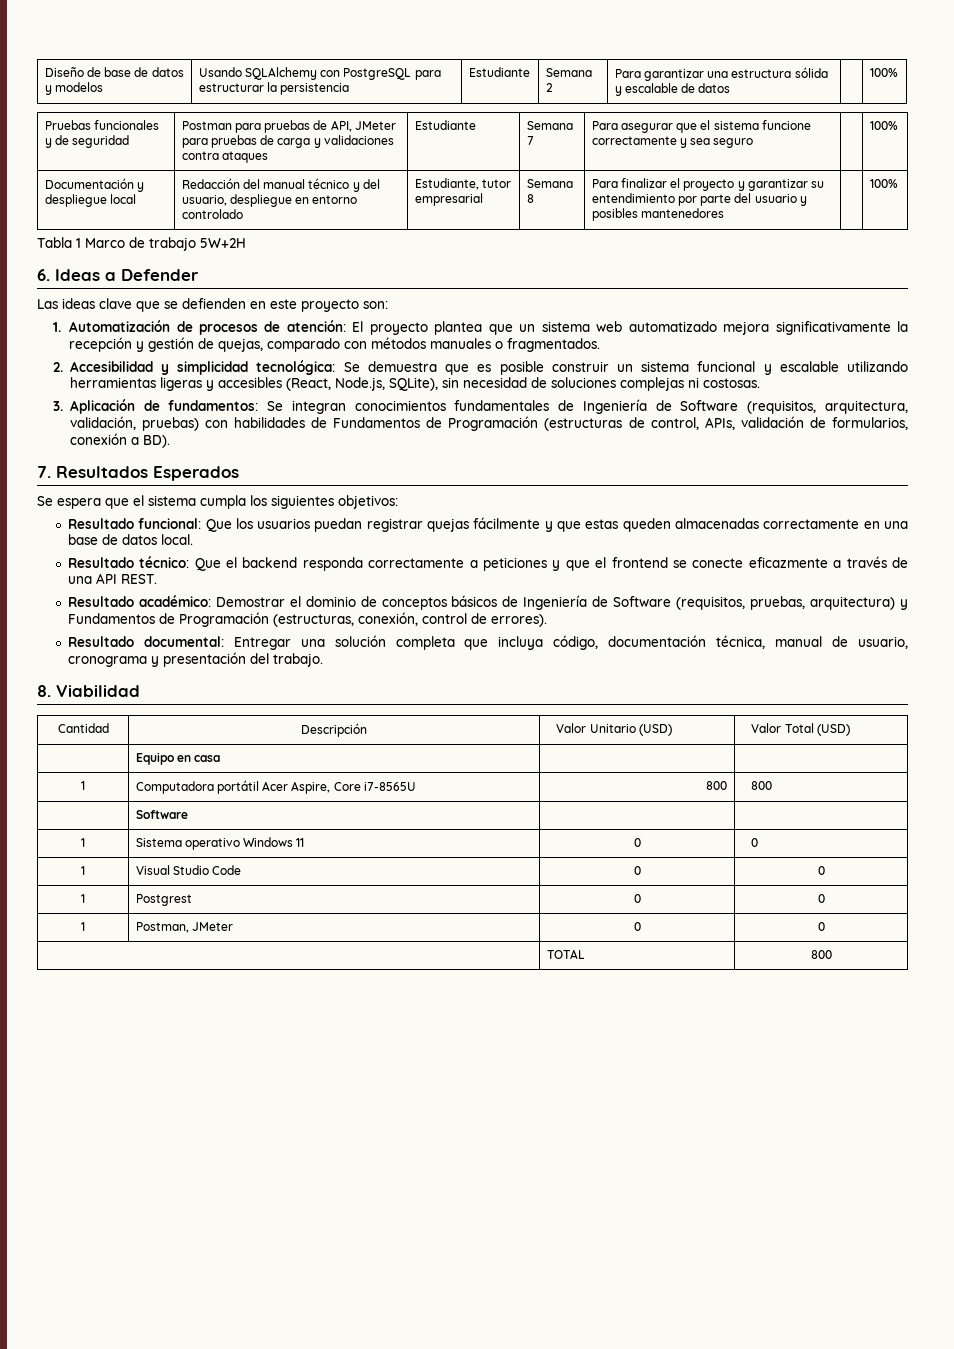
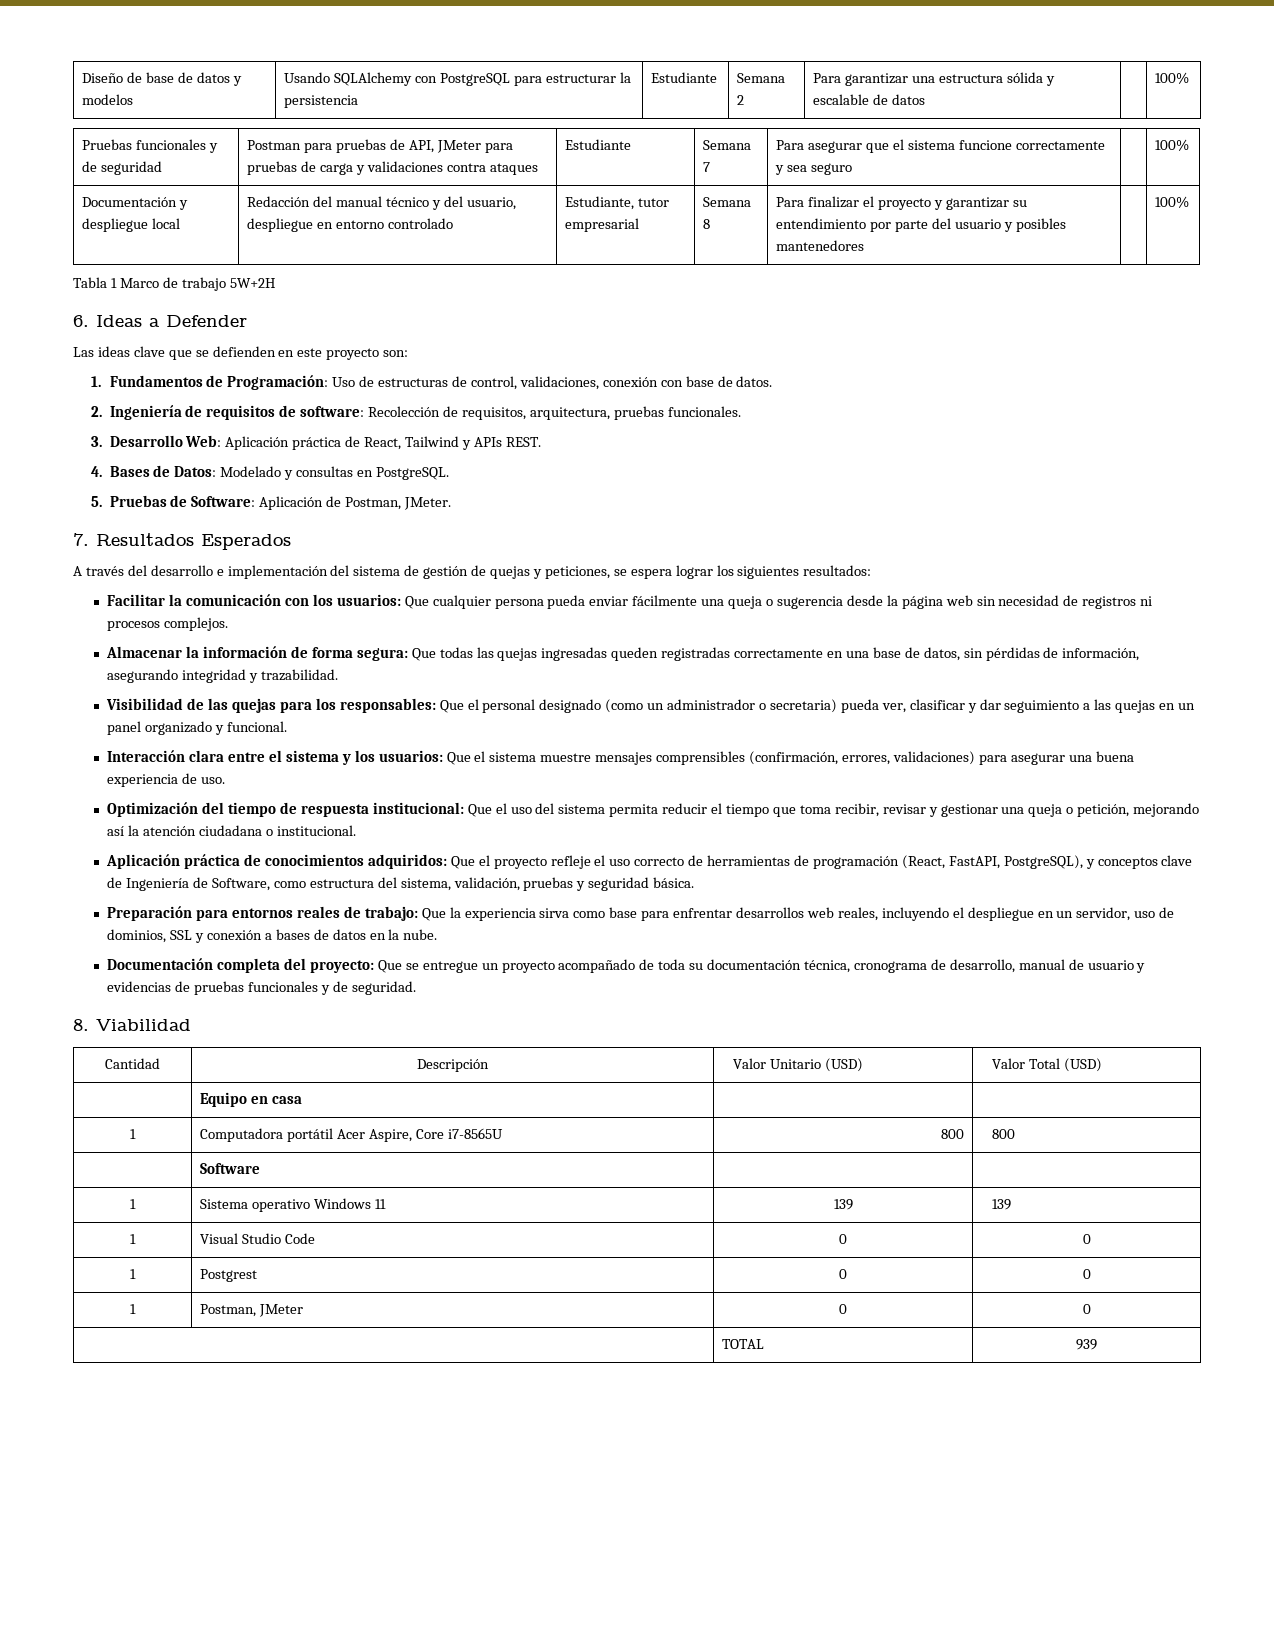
- 1. Automatización de procesos de atención: El proyecto plantea que un sistema web automatizado mejora significativamente la recepción y gestión de quejas, comparado con métodos manuales o fragmentados.
- 2. Accesibilidad y simplicidad tecnológica: Se demuestra que es posible construir un sistema funcional y escalable utilizando herramientas ligeras y accesibles (React, Node.js, SQLite), sin necesidad de soluciones complejas ni costosas.
- 3. Aplicación de fundamentos: Se integran conocimientos fundamentales de Ingeniería de Software (requisitos, arquitectura, validación, pruebas) con habilidades de Fundamentos de Programación (estructuras de control, APIs, validación de formularios, conexión a BD).
+ 1. Fundamentos de Programación: Uso de estructuras de control, validaciones, conexión con base de datos.
+ 2. Ingeniería de requisitos de software: Recolección de requisitos, arquitectura, pruebas funcionales.
+ 3. Desarrollo Web: Aplicación práctica de React, Tailwind y APIs REST.
+ 4. Bases de Datos: Modelado y consultas en PostgreSQL.
+ 5. Pruebas de Software: Aplicación de Postman, JMeter.
  7. Resultados Esperados
- Se espera que el sistema cumpla los siguientes objetivos:
- Resultado funcional: Que los usuarios puedan registrar quejas fácilmente y que estas queden almacenadas correctamente en una base de datos local.
- Resultado técnico: Que el backend responda correctamente a peticiones y que el frontend se conecte eficazmente a través de una API REST.
- Resultado académico: Demostrar el dominio de conceptos básicos de Ingeniería de Software (requisitos, pruebas, arquitectura) y Fundamentos de Programación (estructuras, conexión, control de errores).
- Resultado documental: Entregar una solución completa que incluya código, documentación técnica, manual de usuario, cronograma y presentación del trabajo.
+ A través del desarrollo e implementación del sistema de gestión de quejas y peticiones, se espera lograr los siguientes resultados:
+ Facilitar la comunicación con los usuarios: Que cualquier persona pueda enviar fácilmente una queja o sugerencia desde la página web sin necesidad de registros ni procesos complejos.
+ Almacenar la información de forma segura: Que todas las quejas ingresadas queden registradas correctamente en una base de datos, sin pérdidas de información, asegurando integridad y trazabilidad.
+ Visibilidad de las quejas para los responsables: Que el personal designado (como un administrador o secretaria) pueda ver, clasificar y dar seguimiento a las quejas en un panel organizado y funcional.
+ Interacción clara entre el sistema y los usuarios: Que el sistema muestre mensajes comprensibles (confirmación, errores, validaciones) para asegurar una buena experiencia de uso.
+ Optimización del tiempo de respuesta institucional: Que el uso del sistema permita reducir el tiempo que toma recibir, revisar y gestionar una queja o petición, mejorando así la atención ciudadana o institucional.
+ Aplicación práctica de conocimientos adquiridos: Que el proyecto refleje el uso correcto de herramientas de programación (React, FastAPI, PostgreSQL), y conceptos clave de Ingeniería de Software, como estructura del sistema, validación, pruebas y seguridad básica.
+ Preparación para entornos reales de trabajo: Que la experiencia sirva como base para enfrentar desarrollos web reales, incluyendo el despliegue en un servidor, uso de dominios, SSL y conexión a bases de datos en la nube.
+ Documentación completa del proyecto: Que se entregue un proyecto acompañado de toda su documentación técnica, cronograma de desarrollo, manual de usuario y evidencias de pruebas funcionales y de seguridad.
- 1 | Sistema operativo Windows 11 | 0 | 0
+ 1 | Sistema operativo Windows 11 | 139 | 139
- | TOTAL | 800
+ | TOTAL | 939

